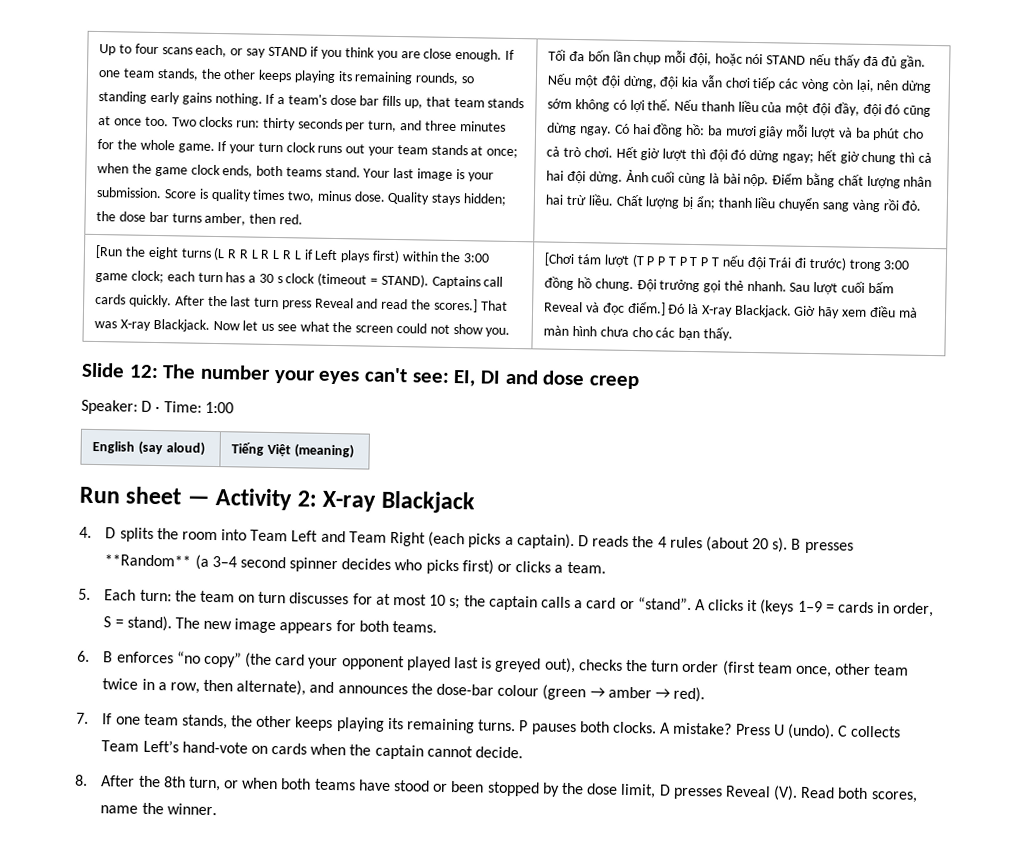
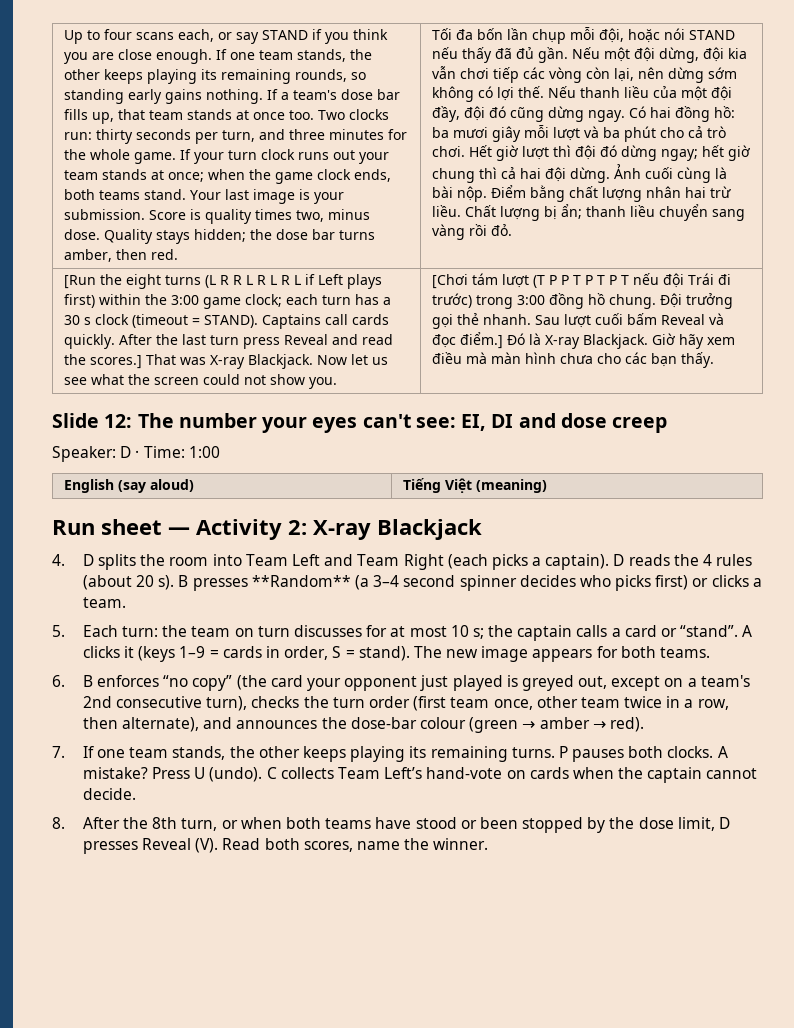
- 6. B enforces “no copy” (the card your opponent played last is greyed out), checks the turn order (first team once, other team twice in a row, then alternate), and announces the dose-bar colour (green → amber → red).
+ 6. B enforces “no copy” (the card your opponent just played is greyed out, except on a team's 2nd consecutive turn), checks the turn order (first team once, other team twice in a row, then alternate), and announces the dose-bar colour (green → amber → red).

